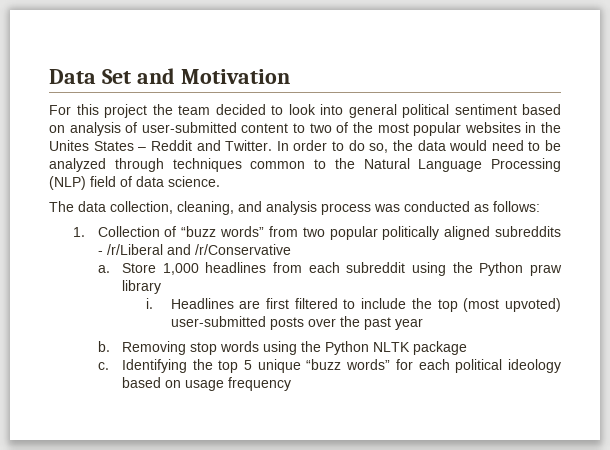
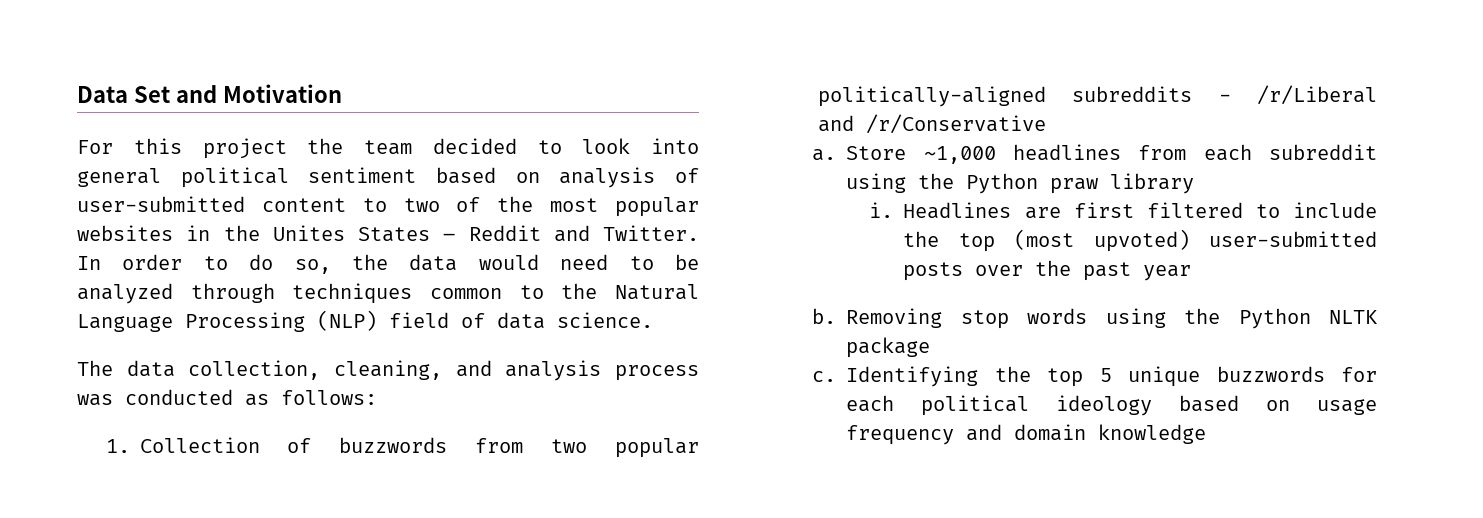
- 1. Collection of “buzz words” from two popular politically aligned subreddits - /r/Liberal and /r/Conservative
+ 1. Collection of buzzwords from two popular politically-aligned subreddits - /r/Liberal and /r/Conservative
- Store 1,000 headlines from each subreddit using the Python praw library
+ Store ~1,000 headlines from each subreddit using the Python praw library
- Identifying the top 5 unique “buzz words” for each political ideology based on usage frequency
+ Identifying the top 5 unique buzzwords for each political ideology based on usage frequency and domain knowledge

